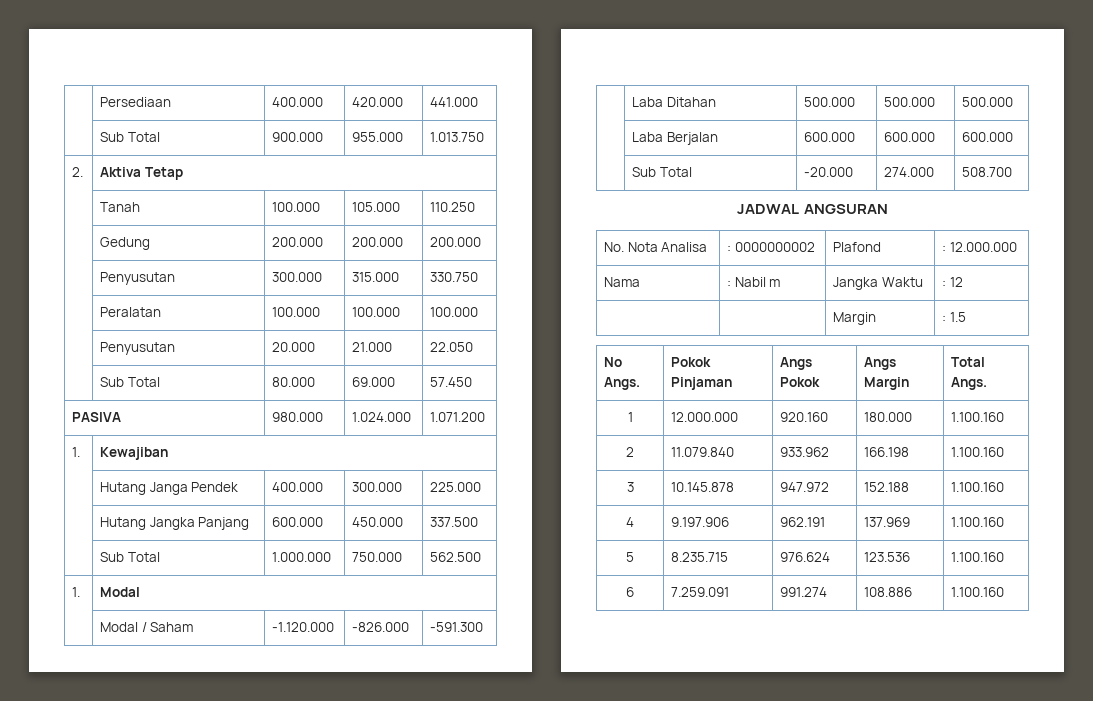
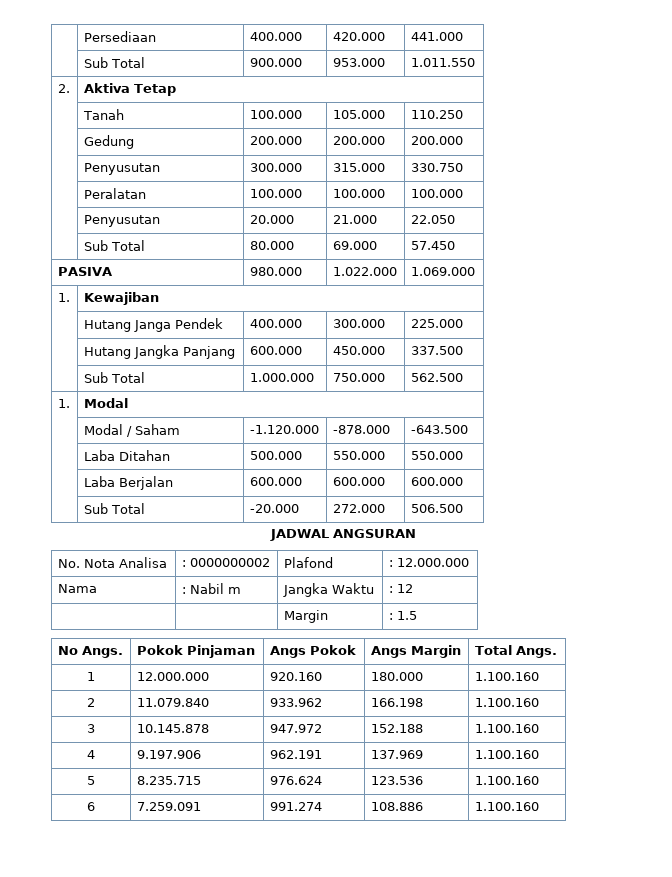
- | Sub Total | 900.000 | 955.000 | 1.013.750
+ | Sub Total | 900.000 | 953.000 | 1.011.550
- PASIVA | 980.000 | 1.024.000 | 1.071.200
+ PASIVA | 980.000 | 1.022.000 | 1.069.000
- | Modal / Saham | -1.120.000 | -826.000 | -591.300
+ | Modal / Saham | -1.120.000 | -878.000 | -643.500
- | Laba Ditahan | 500.000 | 500.000 | 500.000
+ | Laba Ditahan | 500.000 | 550.000 | 550.000
- | Sub Total | -20.000 | 274.000 | 508.700
+ | Sub Total | -20.000 | 272.000 | 506.500

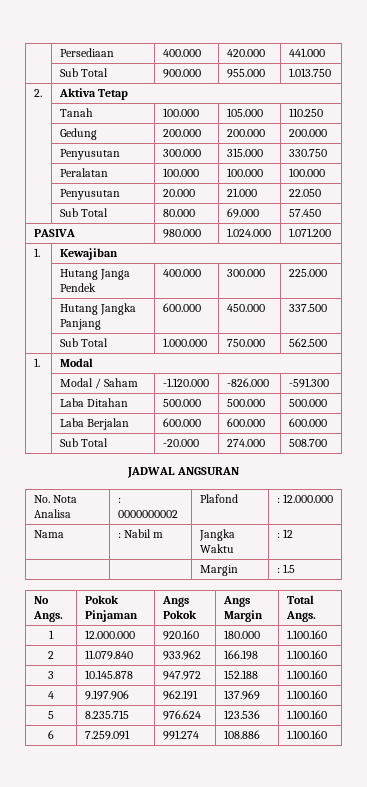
- | Sub Total | 900.000 | 953.000 | 1.011.550
+ | Sub Total | 900.000 | 955.000 | 1.013.750
- PASIVA | 980.000 | 1.022.000 | 1.069.000
+ PASIVA | 980.000 | 1.024.000 | 1.071.200
- | Modal / Saham | -1.120.000 | -878.000 | -643.500
+ | Modal / Saham | -1.120.000 | -826.000 | -591.300
- | Laba Ditahan | 500.000 | 550.000 | 550.000
+ | Laba Ditahan | 500.000 | 500.000 | 500.000
- | Sub Total | -20.000 | 272.000 | 506.500
+ | Sub Total | -20.000 | 274.000 | 508.700

